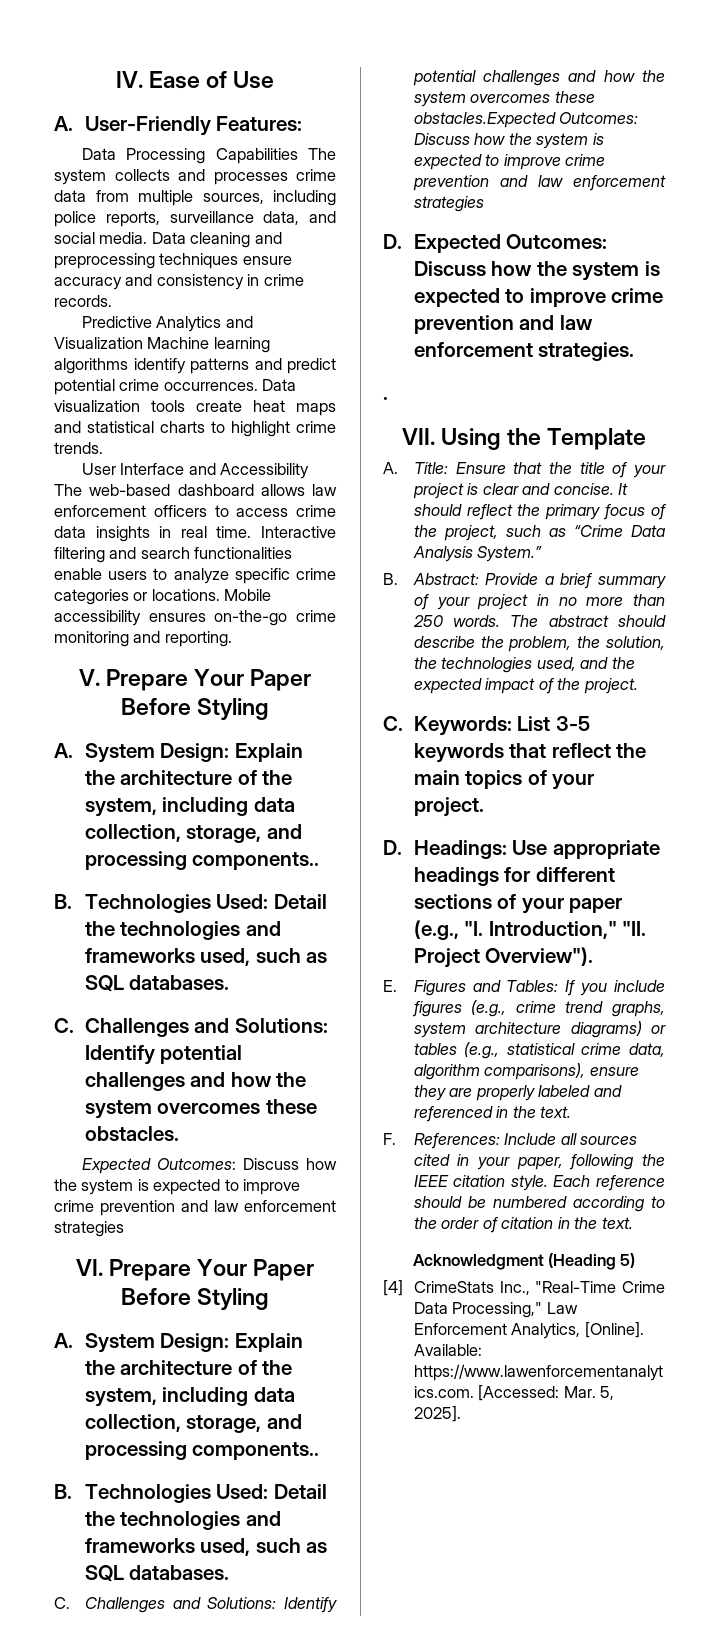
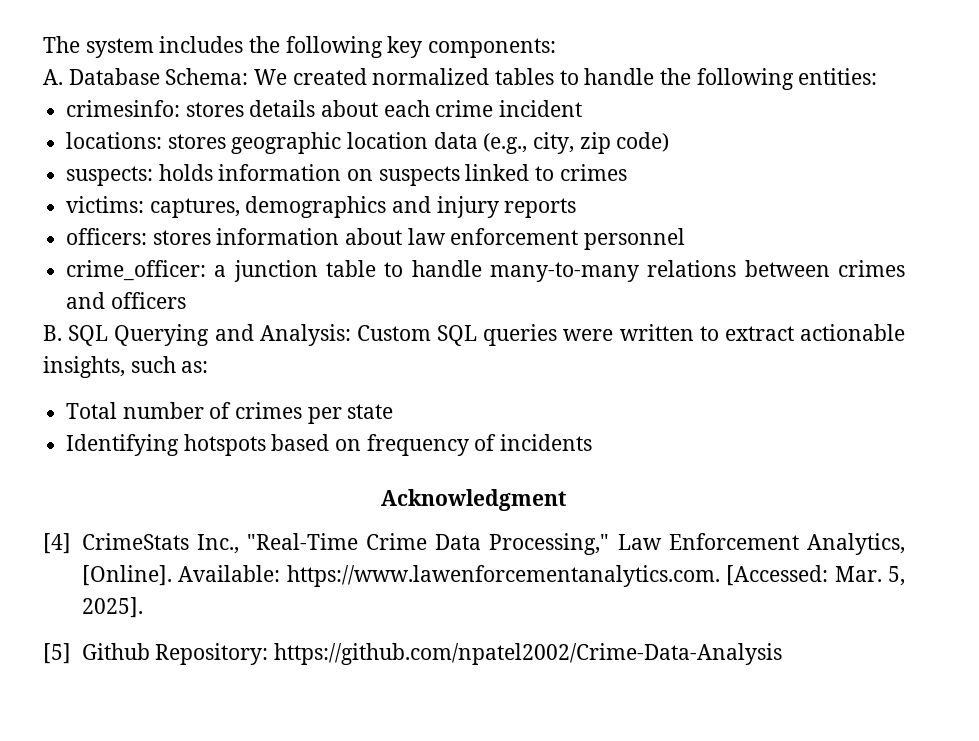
- IV. Ease of Use
- A. User-Friendly Features:
- Data Processing Capabilities The system collects and processes crime data from multiple sources, including police reports, surveillance data, and social media. Data cleaning and preprocessing techniques ensure accuracy and consistency in crime records.
- Predictive Analytics and Visualization Machine learning algorithms identify patterns and predict potential crime occurrences. Data visualization tools create heat maps and statistical charts to highlight crime trends.
- User Interface and Accessibility The web-based dashboard allows law enforcement officers to access crime data insights in real time. Interactive filtering and search functionalities enable users to analyze specific crime categories or locations. Mobile accessibility ensures on-the-go crime monitoring and reporting.
- V. Prepare Your Paper Before Styling
- A. System Design: Explain the architecture of the system, including data collection, storage, and processing components..
- B. Technologies Used: Detail the technologies and frameworks used, such as SQL databases.
- C. Challenges and Solutions: Identify potential challenges and how the system overcomes these obstacles.
- Expected Outcomes: Discuss how the system is expected to improve crime prevention and law enforcement strategies
- VI. Prepare Your Paper Before Styling
- A. System Design: Explain the architecture of the system, including data collection, storage, and processing components..
- B. Technologies Used: Detail the technologies and frameworks used, such as SQL databases.
- C. Challenges and Solutions: Identify potential challenges and how the system overcomes these obstacles.Expected Outcomes: Discuss how the system is expected to improve crime prevention and law enforcement strategies
- D. Expected Outcomes: Discuss how the system is expected to improve crime prevention and law enforcement strategies.
- .
- VII. Using the Template
- A. Title: Ensure that the title of your project is clear and concise. It should reflect the primary focus of the project, such as “Crime Data Analysis System.”
- B. Abstract: Provide a brief summary of your project in no more than 250 words. The abstract should describe the problem, the solution, the technologies used, and the expected impact of the project.
- C. Keywords: List 3-5 keywords that reflect the main topics of your project.
- D. Headings: Use appropriate headings for different sections of your paper (e.g., "I. Introduction," "II. Project Overview").
- E. Figures and Tables: If you include figures (e.g., crime trend graphs, system architecture diagrams) or tables (e.g., statistical crime data, algorithm comparisons), ensure they are properly labeled and referenced in the text.
- F. References: Include all sources cited in your paper, following the IEEE citation style. Each reference should be numbered according to the order of citation in the text.
+ The system includes the following key components:
+ A. Database Schema: We created normalized tables to handle the following entities:
+ crimesinfo: stores details about each crime incident
+ locations: stores geographic location data (e.g., city, zip code)
+ suspects: holds information on suspects linked to crimes
+ victims: captures, demographics and injury reports
+ officers: stores information about law enforcement personnel
+ crime_officer: a junction table to handle many-to-many relations between crimes and officers
+ B. SQL Querying and Analysis: Custom SQL queries were written to extract actionable insights, such as:
+ Total number of crimes per state
+ Identifying hotspots based on frequency of incidents
- Acknowledgment (Heading 5)
+ Acknowledgment
+ [5] Github Repository: https://github.com/npatel2002/Crime-Data-Analysis

